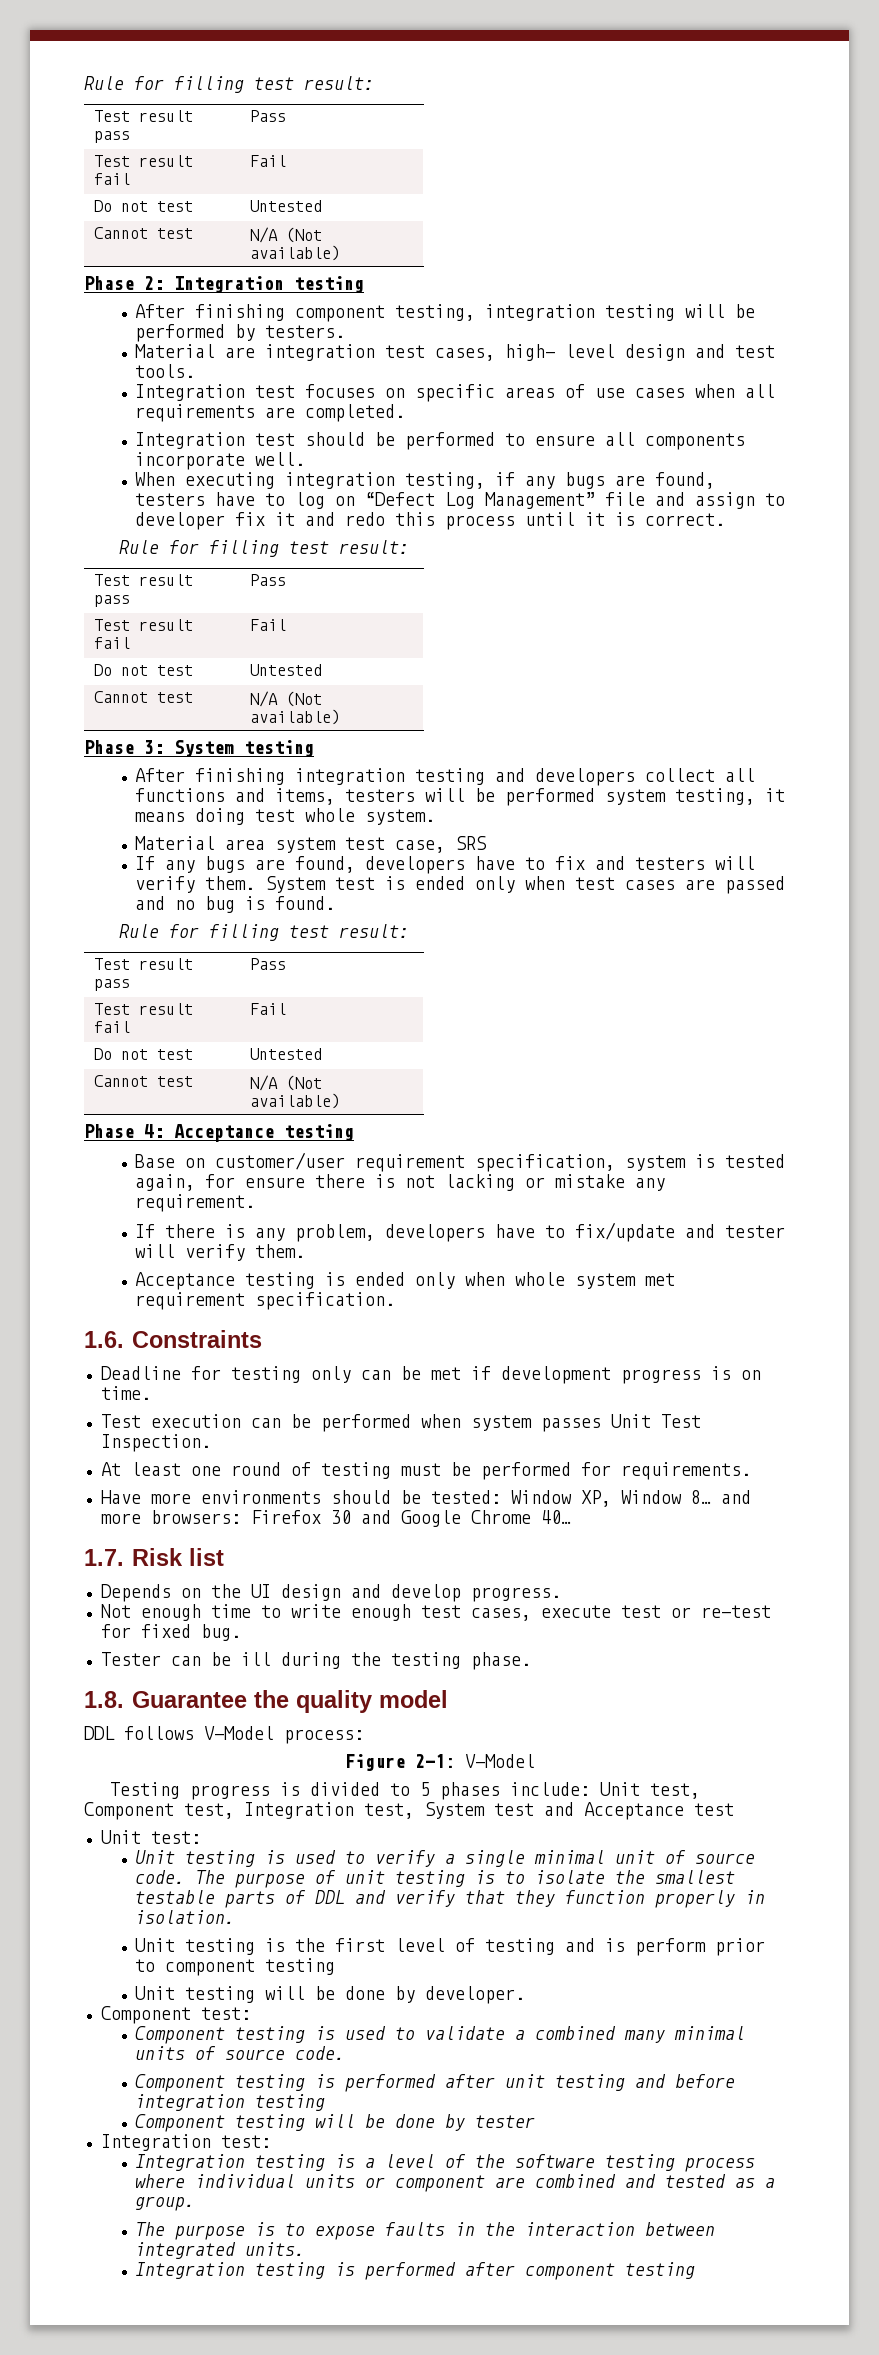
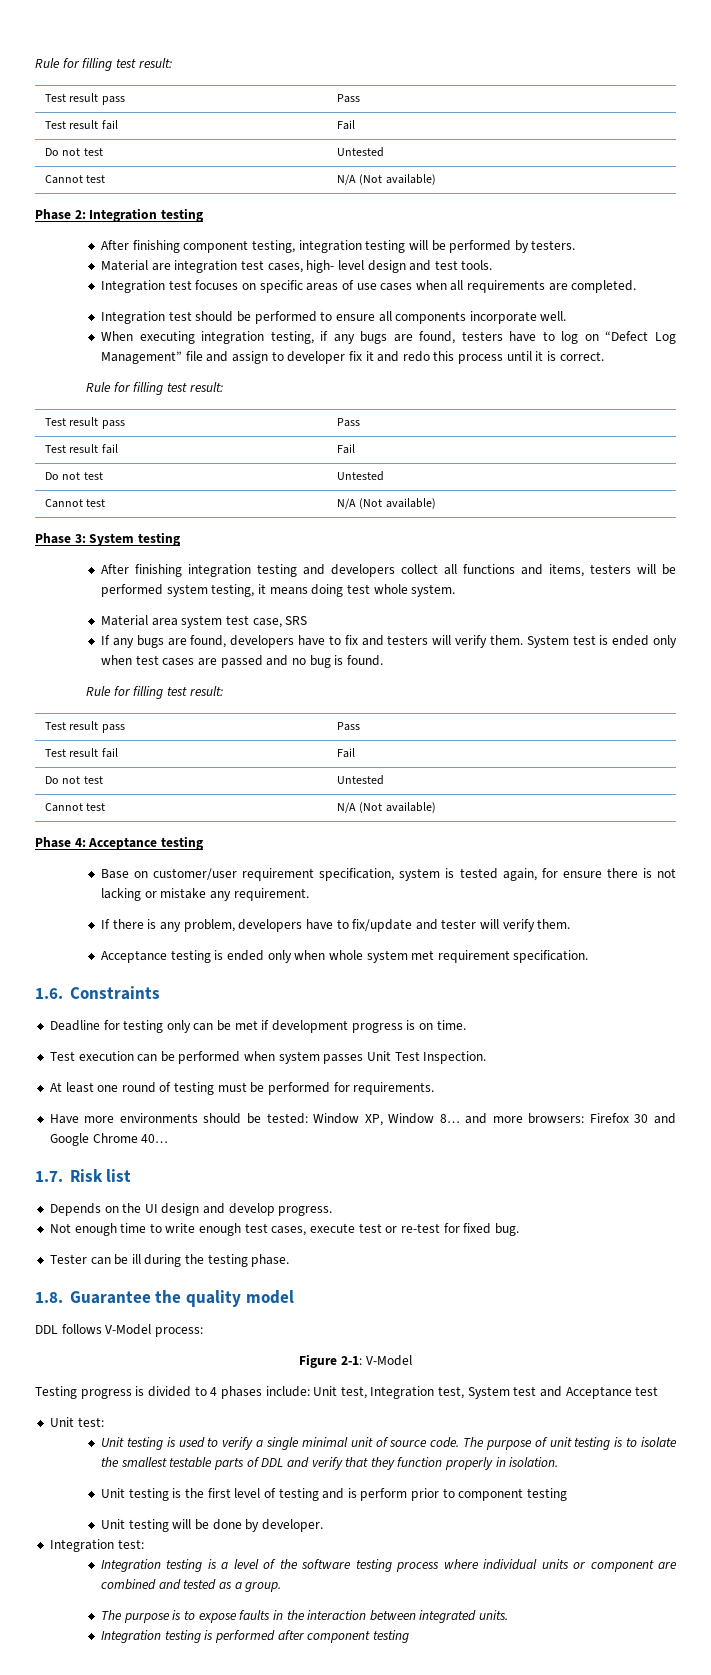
- Testing progress is divided to 5 phases include: Unit test, Component test, Integration test, System test and Acceptance test
+ Testing progress is divided to 4 phases include: Unit test, Integration test, System test and Acceptance test
- Component test:
- Component testing is used to validate a combined many minimal units of source code.
- Component testing is performed after unit testing and before integration testing
- Component testing will be done by tester

